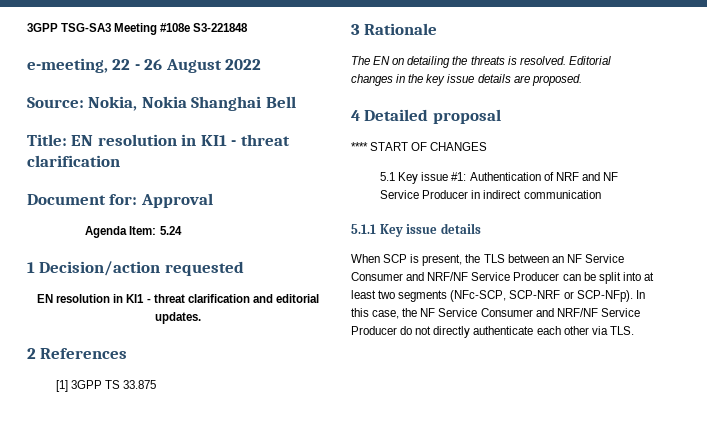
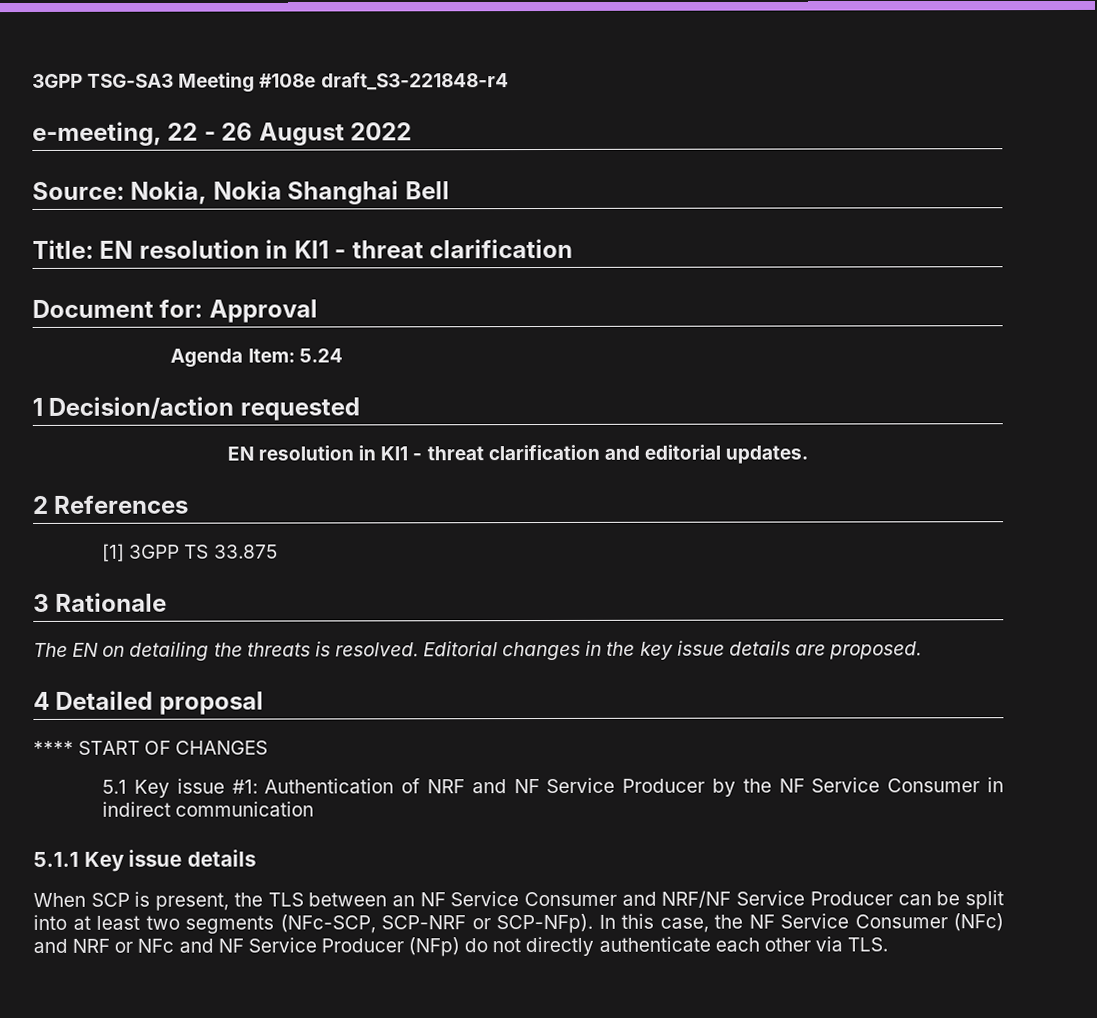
- 3GPP TSG-SA3 Meeting #108e S3-221848
+ 3GPP TSG-SA3 Meeting #108e draft_S3-221848-r4
- 5.1 Key issue #1: Authentication of NRF and NF Service Producer in indirect communication
+ 5.1 Key issue #1: Authentication of NRF and NF Service Producer by the NF Service Consumer in indirect communication
- In this case, the NF Service Consumer and NRF/NF Service Producer do not directly authenticate each other via TLS.
+ In this case, the NF Service Consumer (NFc) and NRF or NFc and NF Service Producer (NFp) do not directly authenticate each other via TLS.

